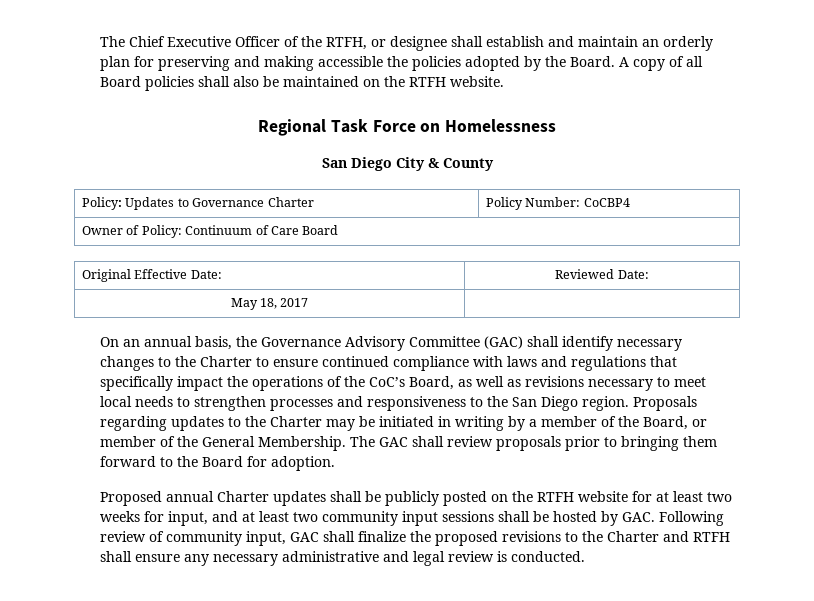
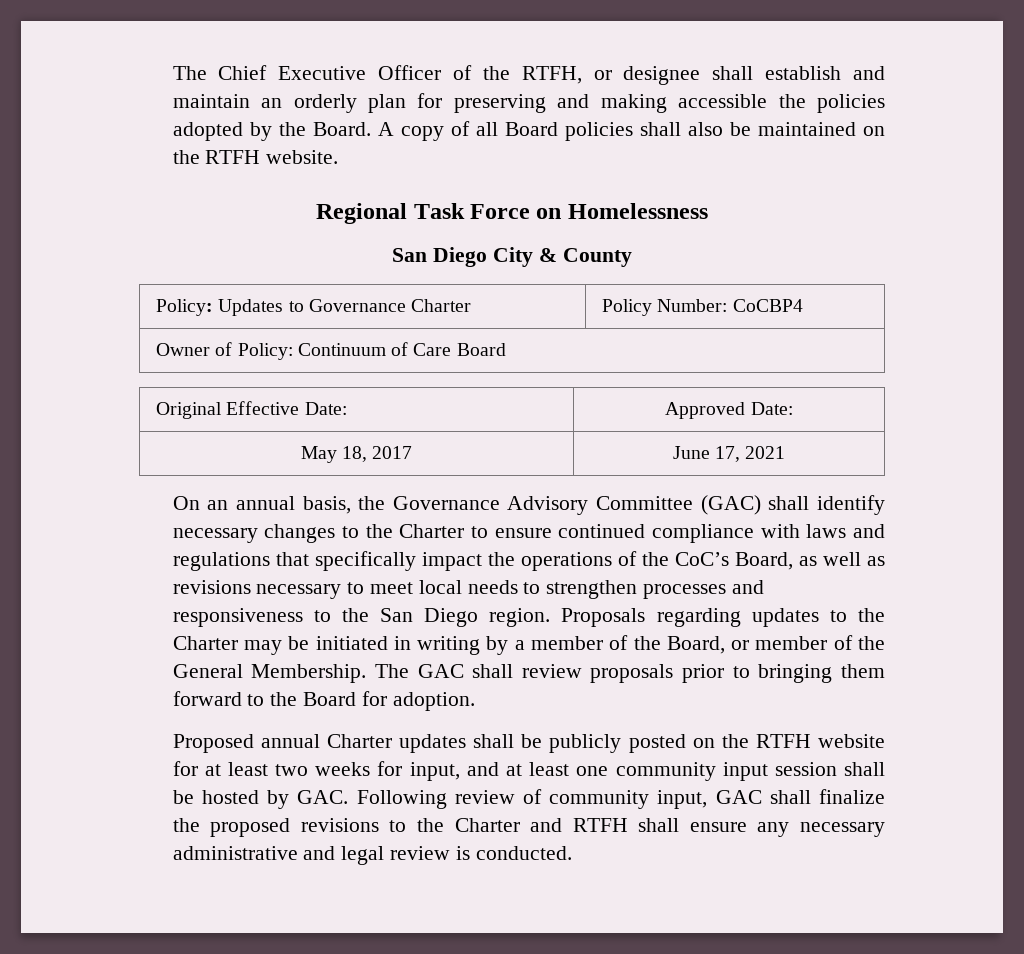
- Original Effective Date: | Reviewed Date:
+ Original Effective Date: | Approved Date:
- May 18, 2017 |
+ May 18, 2017 | June 17, 2021
- Proposed annual Charter updates shall be publicly posted on the RTFH website for at least two weeks for input, and at least two community input sessions shall be hosted by GAC. Following review of community input, GAC shall finalize the proposed revisions to the Charter and RTFH shall ensure any necessary administrative and legal review is conducted.
+ Proposed annual Charter updates shall be publicly posted on the RTFH website for at least two weeks for input, and at least one community input session shall be hosted by GAC. Following review of community input, GAC shall finalize the proposed revisions to the Charter and RTFH shall ensure any necessary administrative and legal review is conducted.

